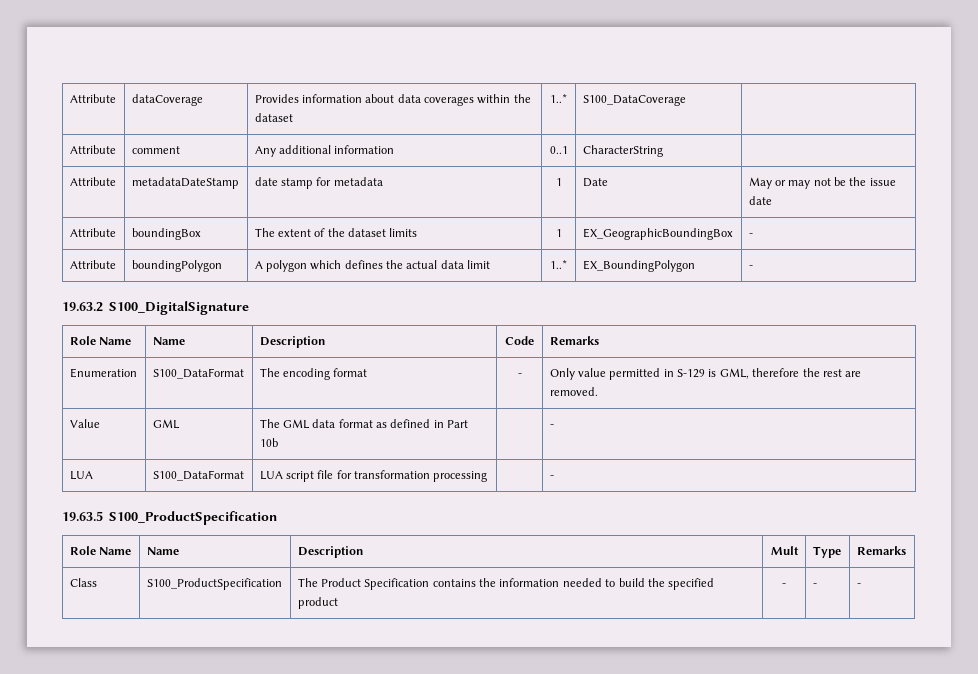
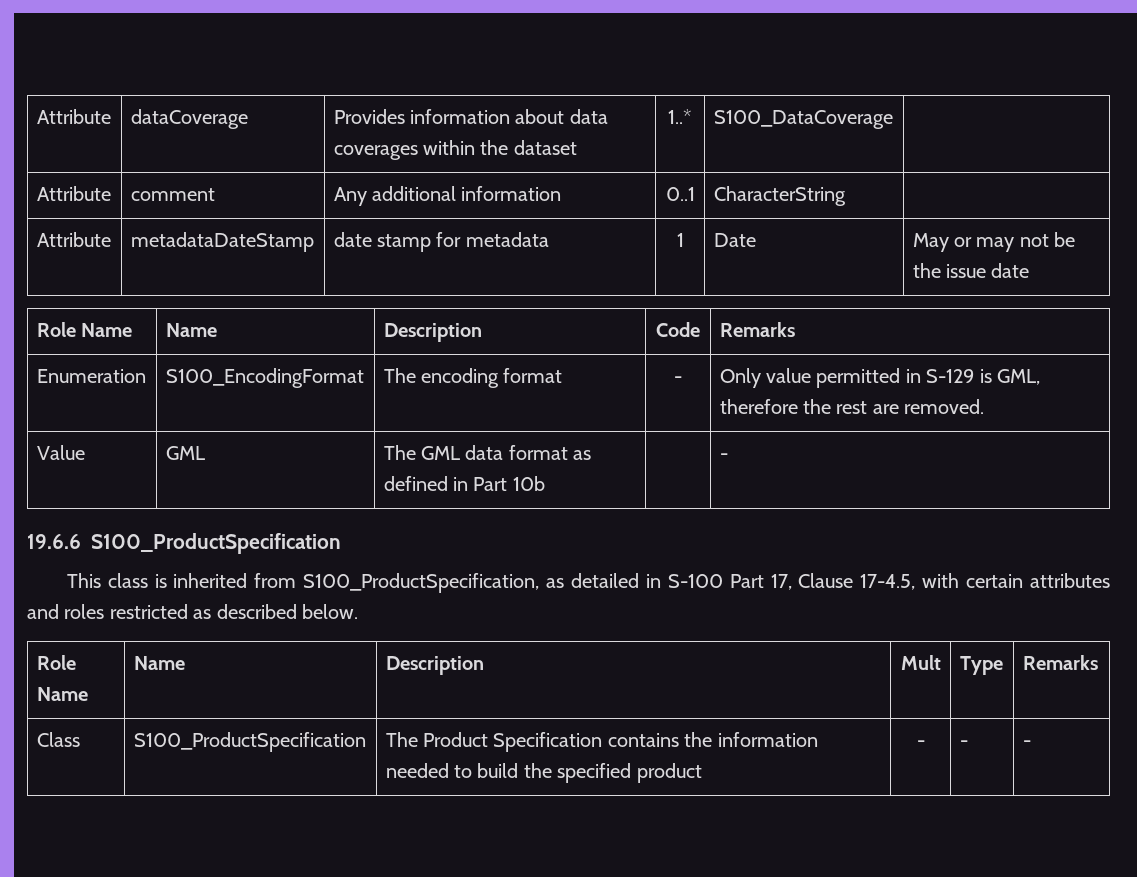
- Attribute | boundingBox | The extent of the dataset limits | 1 | EX_GeographicBoundingBox | -
- Attribute | boundingPolygon | A polygon which defines the actual data limit | 1..* | EX_BoundingPolygon | -
- 19.63.2 S100_DigitalSignature
- Enumeration | S100_DataFormat | The encoding format | - | Only value permitted in S-129 is GML, therefore the rest are removed.
+ Enumeration | S100_EncodingFormat | The encoding format | - | Only value permitted in S-129 is GML, therefore the rest are removed.
- LUA | S100_DataFormat | LUA script file for transformation processing | | -
- 19.63.5 S100_ProductSpecification
+ 19.6.6 S100_ProductSpecification
+ This class is inherited from S100_ProductSpecification, as detailed in S-100 Part 17, Clause 17-4.5, with certain attributes and roles restricted as described below.

